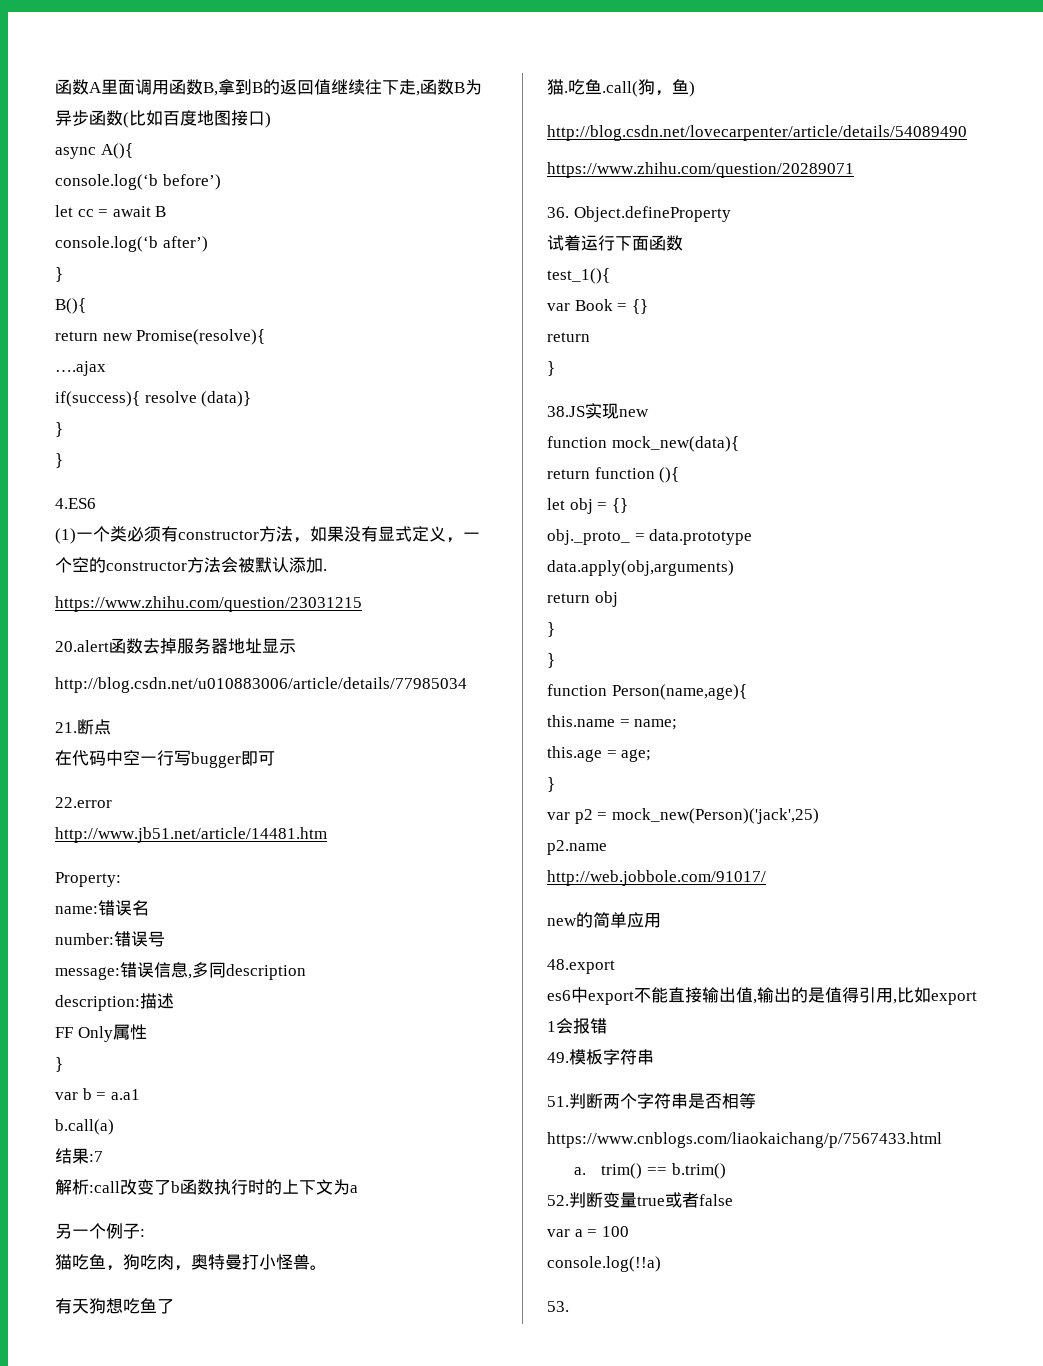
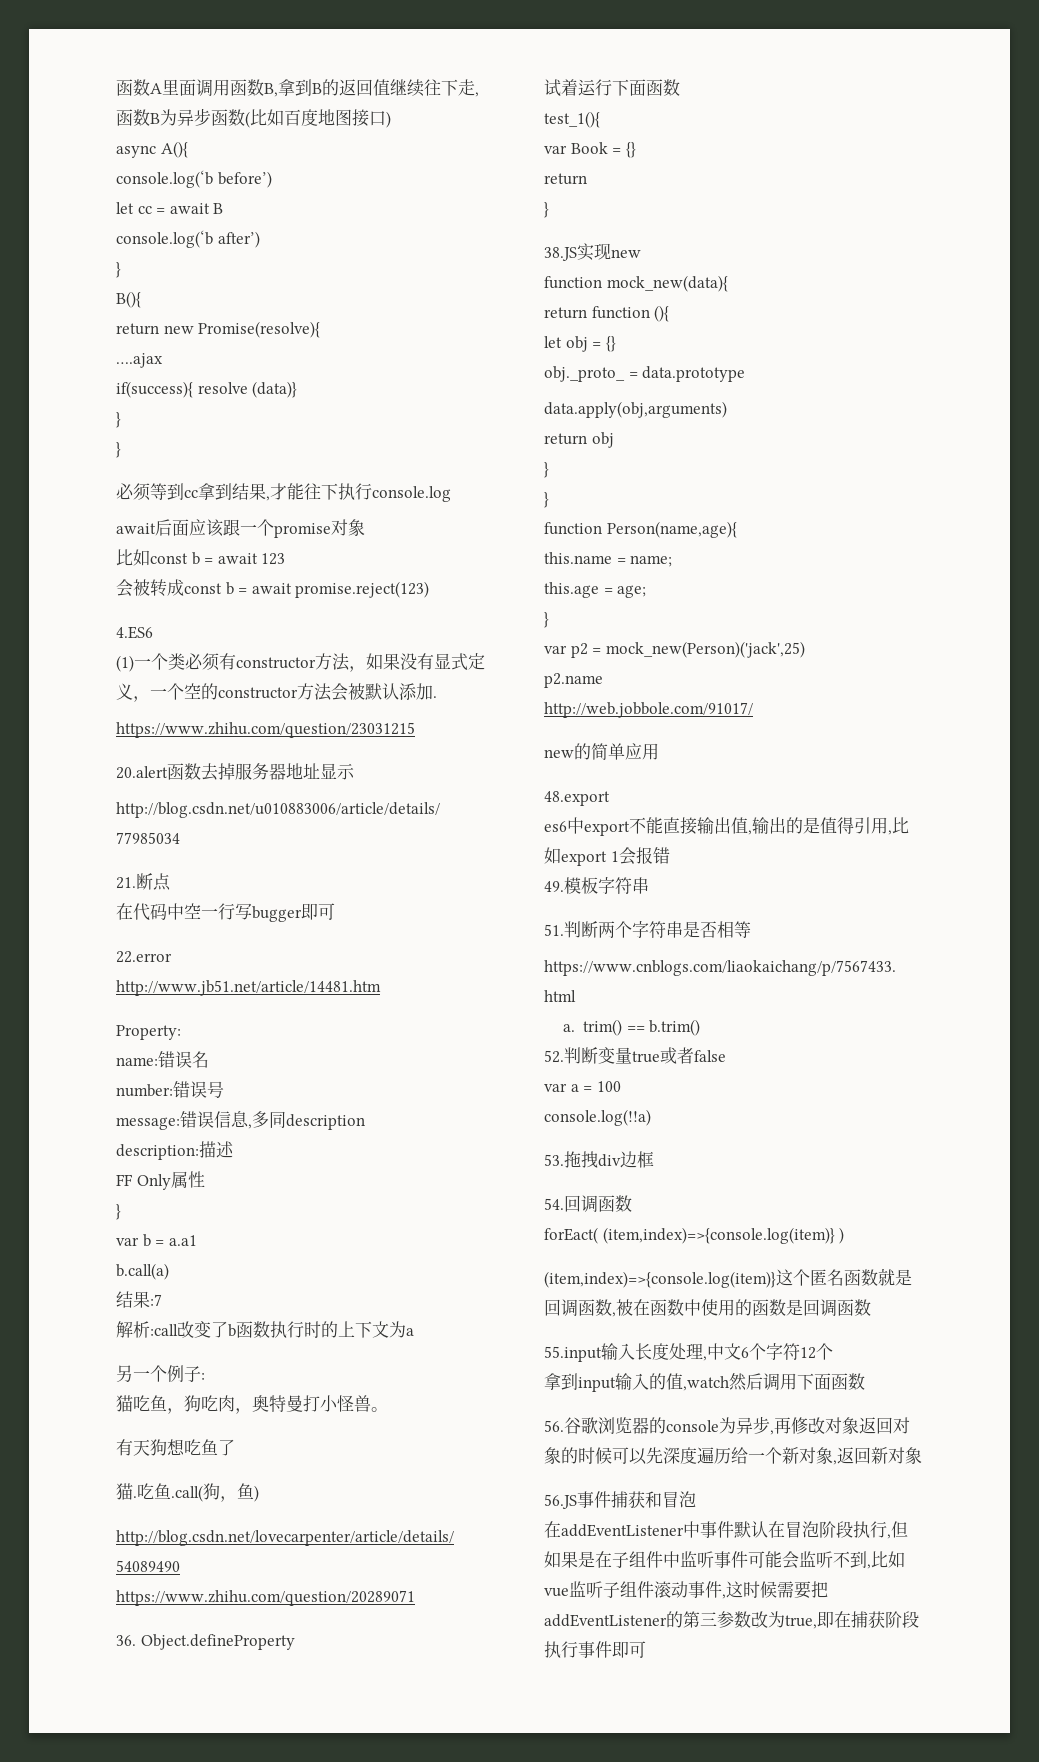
+ 必须等到cc拿到结果,才能往下执行console.log
+ await后面应该跟一个promise对象
+ 比如const b = await 123
+ 会被转成const b = await promise.reject(123)
- 53.
+ 53.拖拽div边框
+ 54.回调函数
+ forEact( (item,index)=>{console.log(item)} )
+ (item,index)=>{console.log(item)}这个匿名函数就是回调函数,被在函数中使用的函数是回调函数
+ 55.input输入长度处理,中文6个字符12个
+ 拿到input输入的值,watch然后调用下面函数
+ 56.谷歌浏览器的console为异步,再修改对象返回对象的时候可以先深度遍历给一个新对象,返回新对象
+ 56.JS事件捕获和冒泡
+ 在addEventListener中事件默认在冒泡阶段执行,但如果是在子组件中监听事件可能会监听不到,比如vue监听子组件滚动事件,这时候需要把addEventListener的第三参数改为true,即在捕获阶段执行事件即可

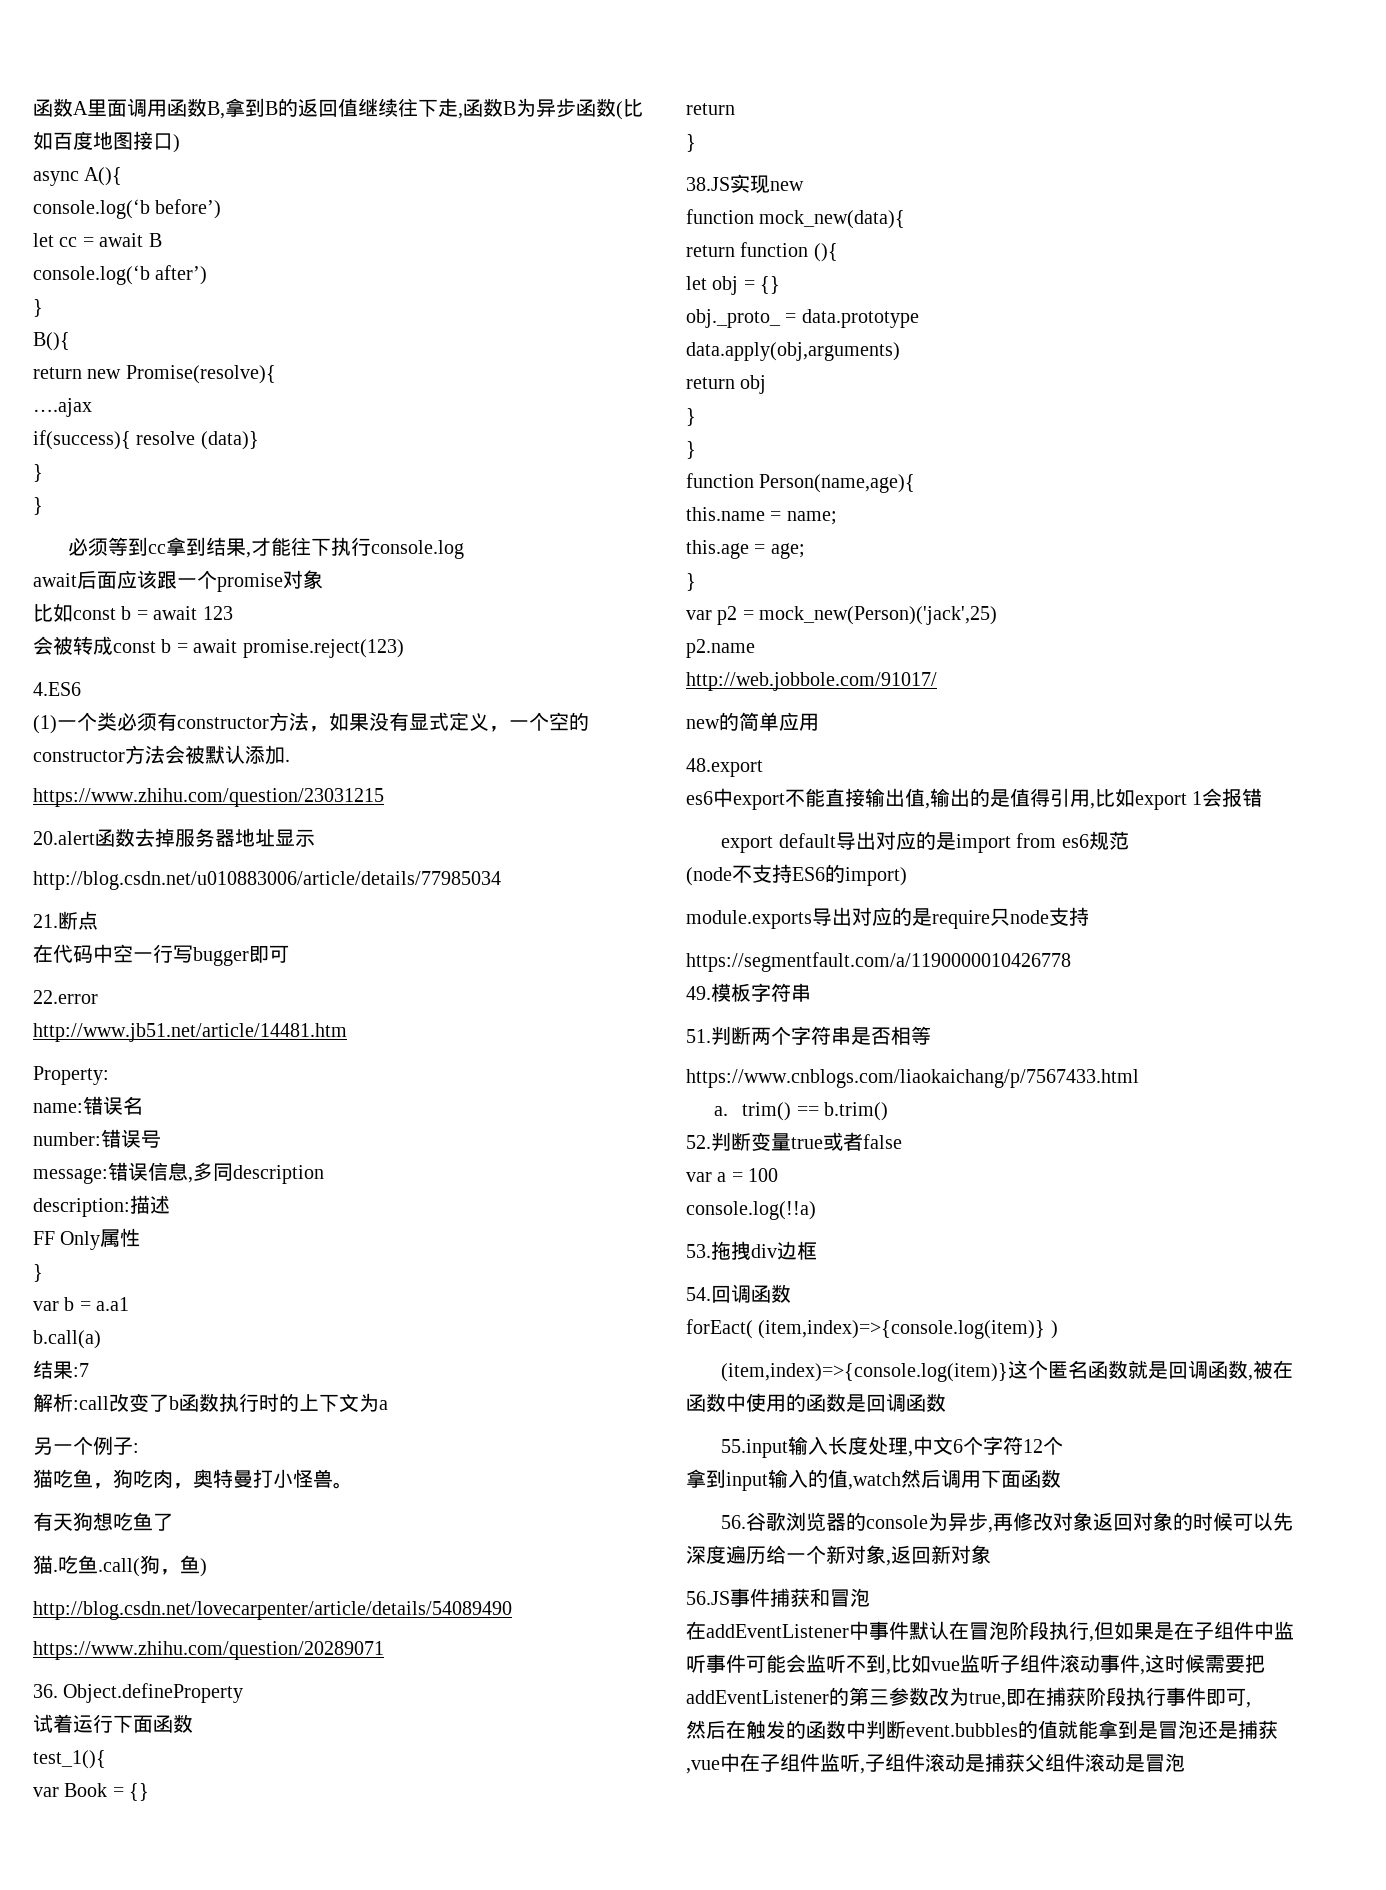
+ export default导出对应的是import from es6规范
+ (node不支持ES6的import)
+ module.exports导出对应的是require只node支持
+ https://segmentfault.com/a/1190000010426778
- 在addEventListener中事件默认在冒泡阶段执行,但如果是在子组件中监听事件可能会监听不到,比如vue监听子组件滚动事件,这时候需要把addEventListener的第三参数改为true,即在捕获阶段执行事件即可
+ 在addEventListener中事件默认在冒泡阶段执行,但如果是在子组件中监听事件可能会监听不到,比如vue监听子组件滚动事件,这时候需要把addEventListener的第三参数改为true,即在捕获阶段执行事件即可,
+ 然后在触发的函数中判断event.bubbles的值就能拿到是冒泡还是捕获,vue中在子组件监听,子组件滚动是捕获父组件滚动是冒泡

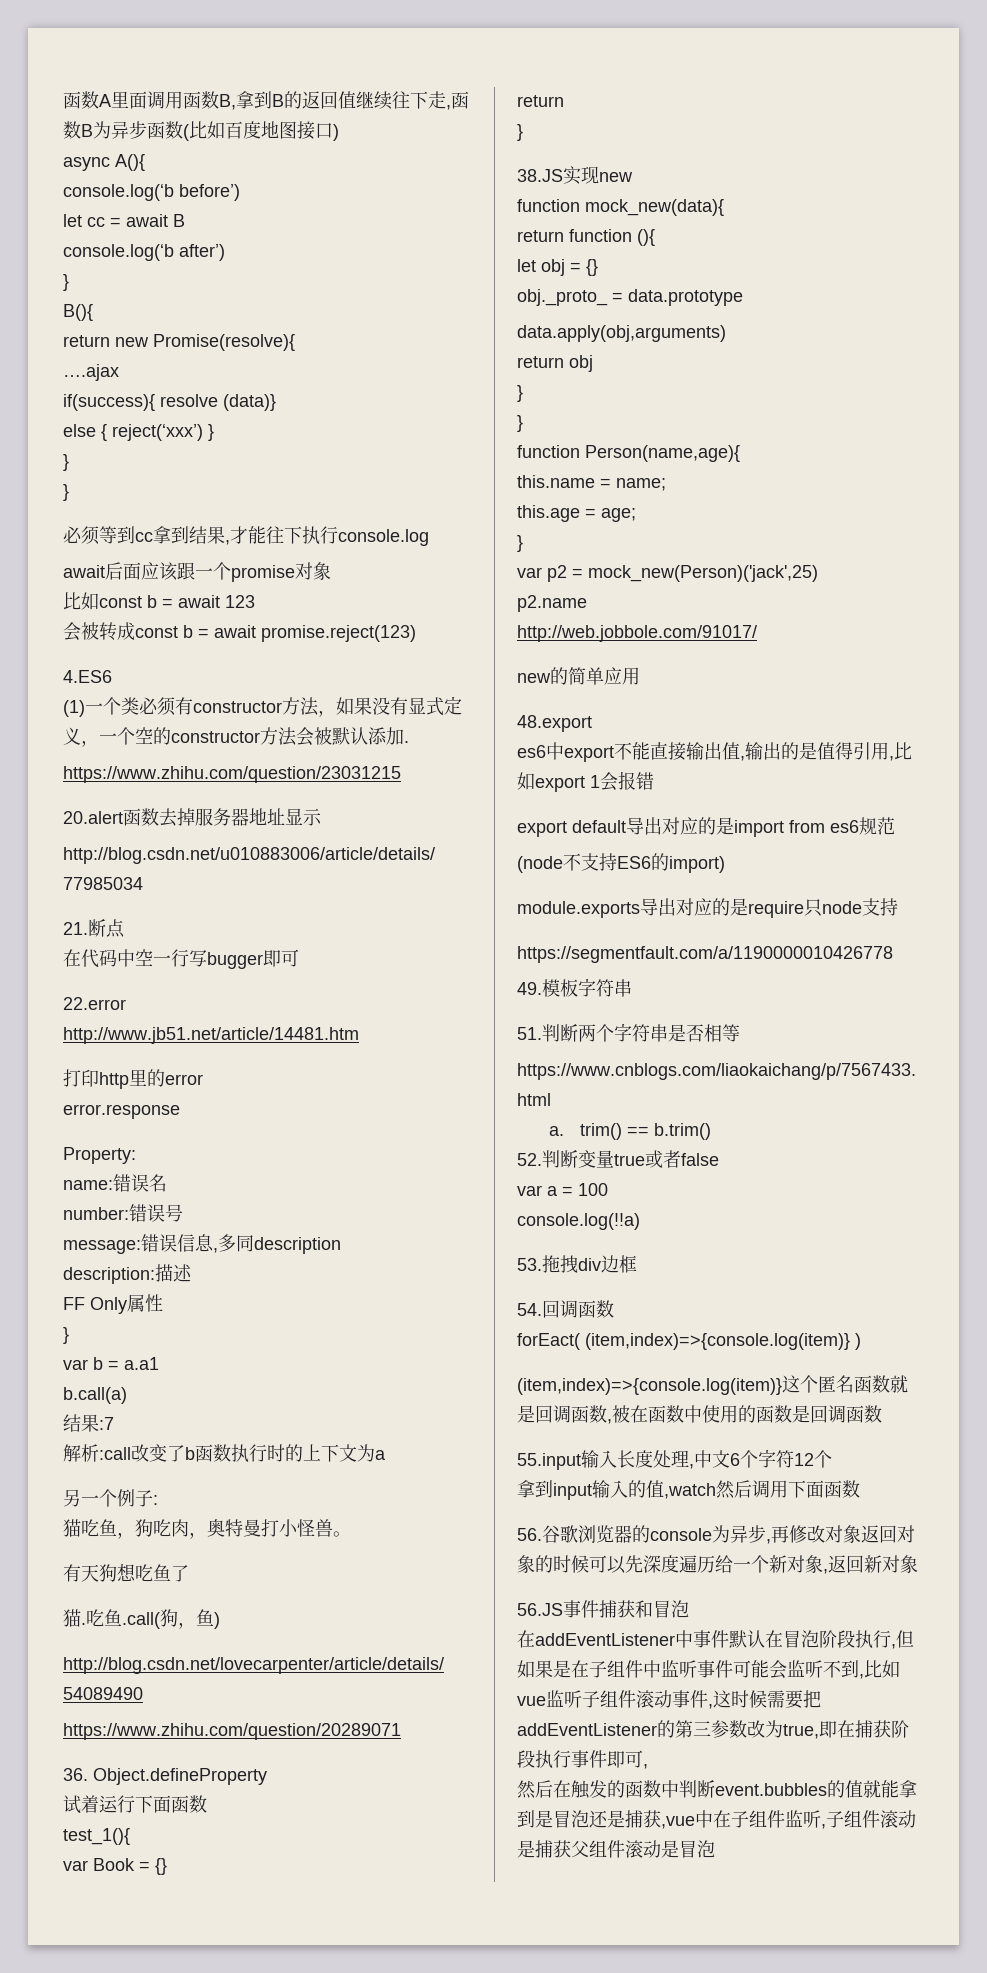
+ else { reject(‘xxx’) }
+ 打印http里的error
+ error.response

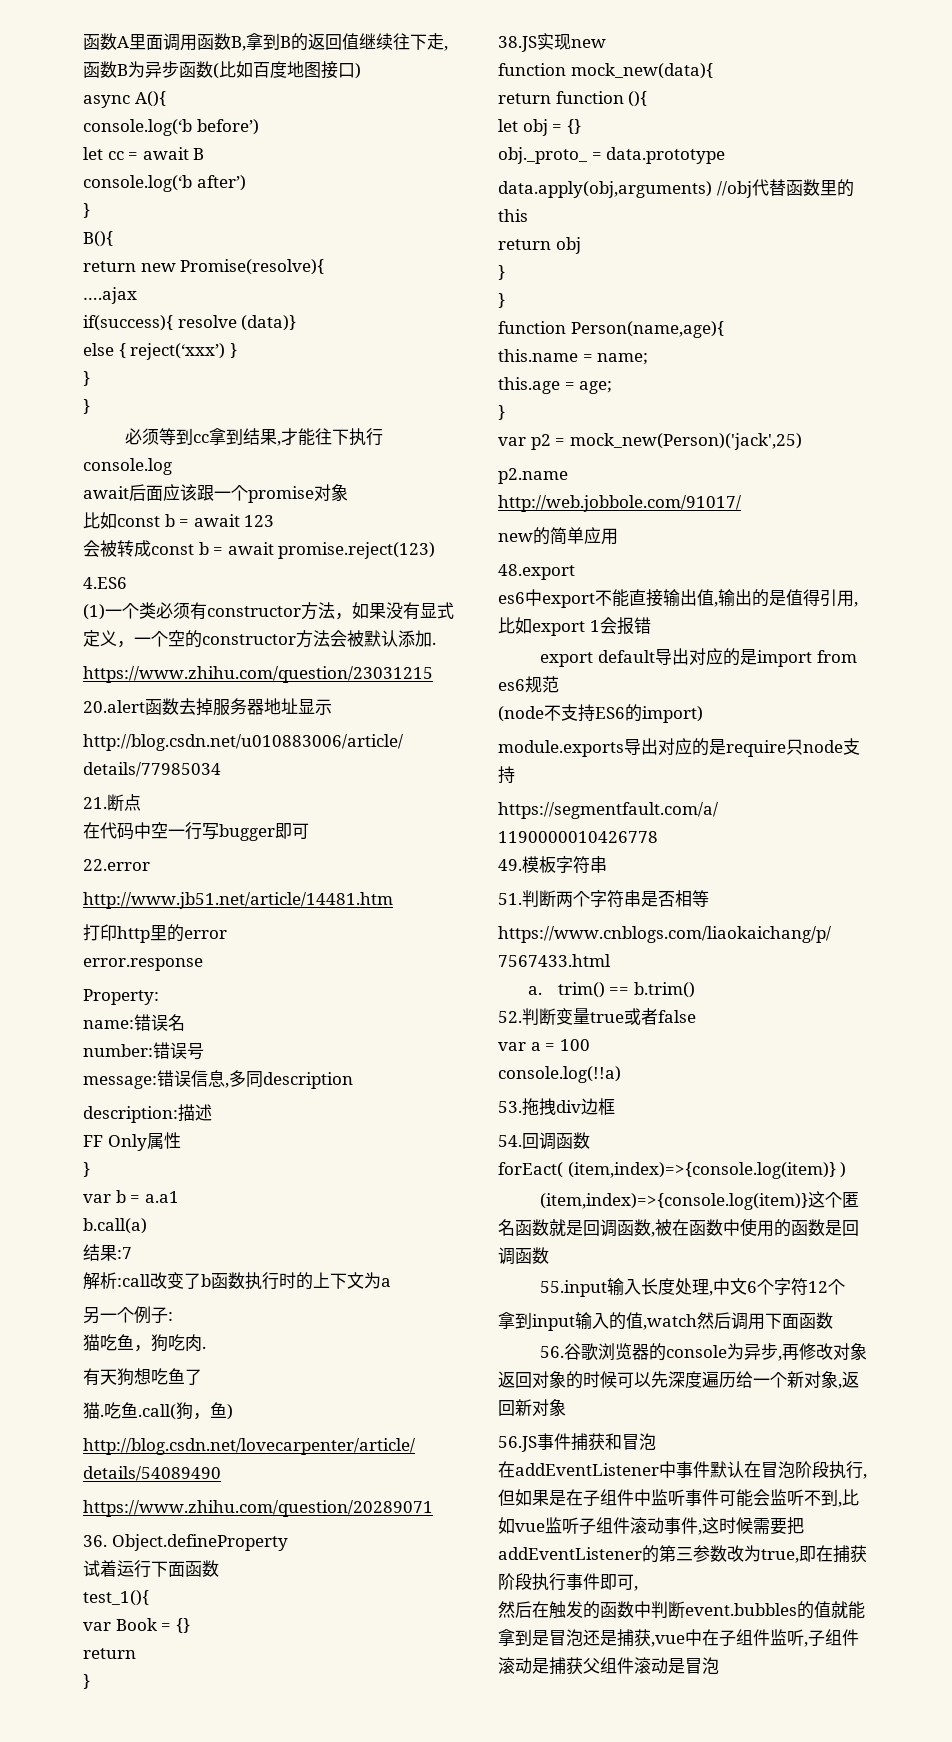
- 猫吃鱼，狗吃肉，奥特曼打小怪兽。
+ 猫吃鱼，狗吃肉.
- data.apply(obj,arguments)
+ data.apply(obj,arguments) //obj代替函数里的this

